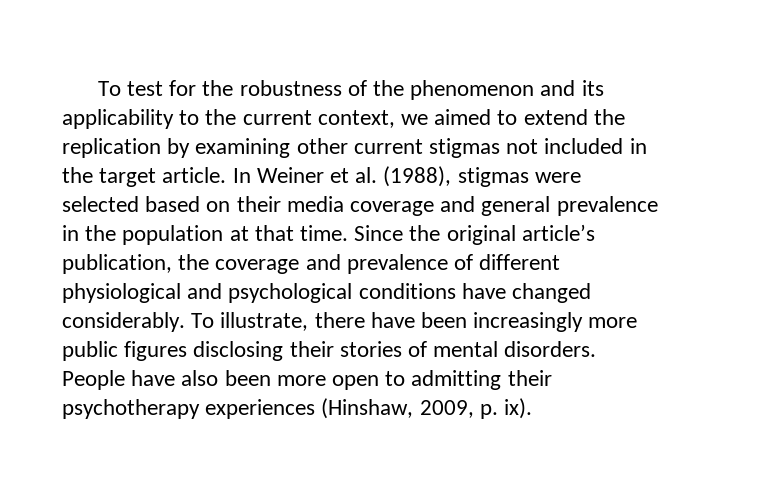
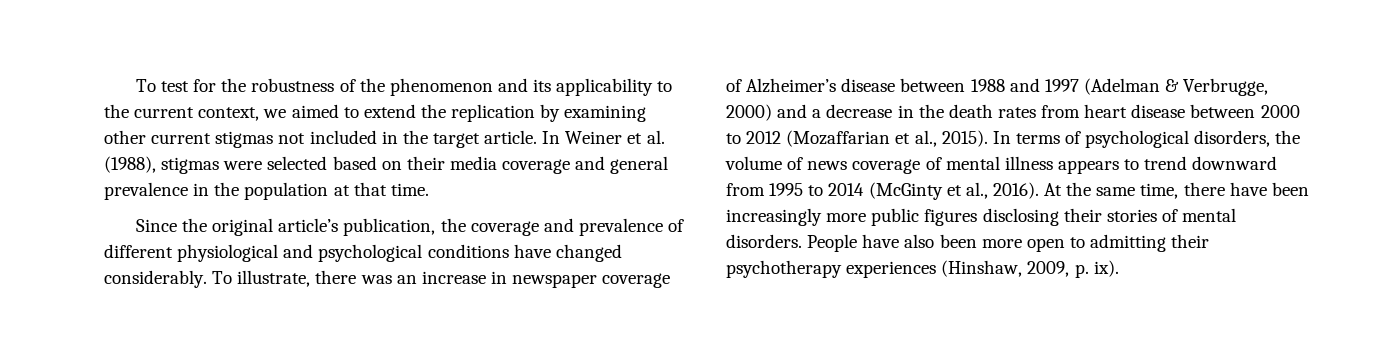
- In Weiner et al. (1988), stigmas were selected based on their media coverage and general prevalence in the population at that time. Since the original article’s publication, the coverage and prevalence of different physiological and psychological conditions have changed considerably.
+ In Weiner et al. (1988), stigmas were selected based on their media coverage and general prevalence in the population at that time.
+ Since the original article’s publication, the coverage and prevalence of different physiological and psychological conditions have changed considerably.
- To illustrate, there have been increasingly more public figures disclosing their stories of mental disorders.
+ To illustrate, there was an increase in newspaper coverage of Alzheimer’s disease between 1988 and 1997 (Adelman & Verbrugge, 2000) and a decrease in the death rates from heart disease between 2000 to 2012 (Mozaffarian et al., 2015). In terms of psychological disorders, the volume of news coverage of mental illness appears to trend downward from 1995 to 2014 (McGinty et al., 2016). At the same time, there have been increasingly more public figures disclosing their stories of mental disorders.

